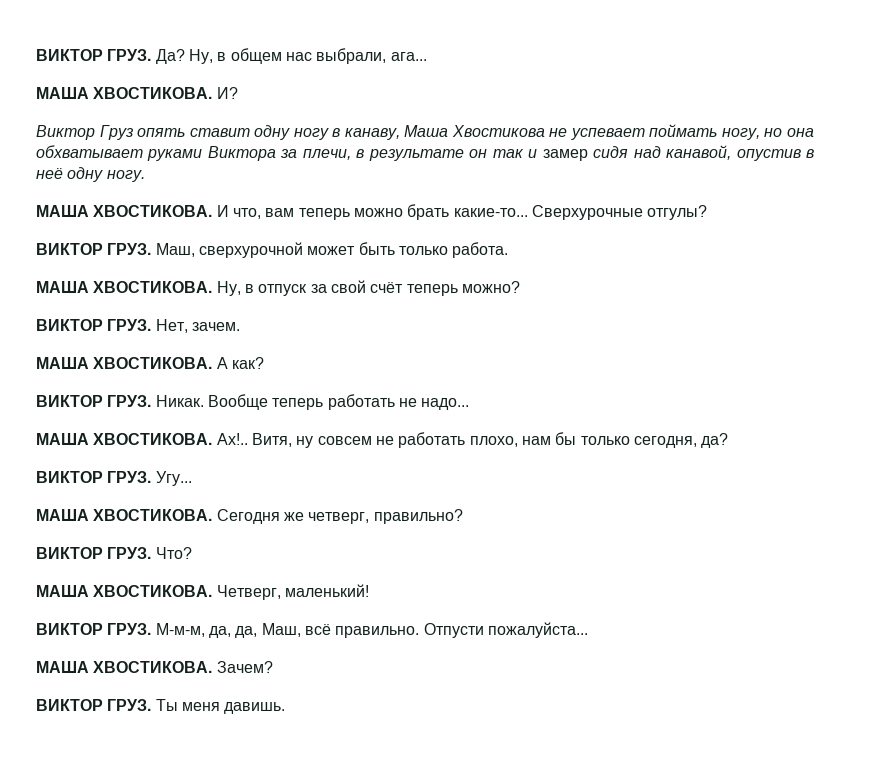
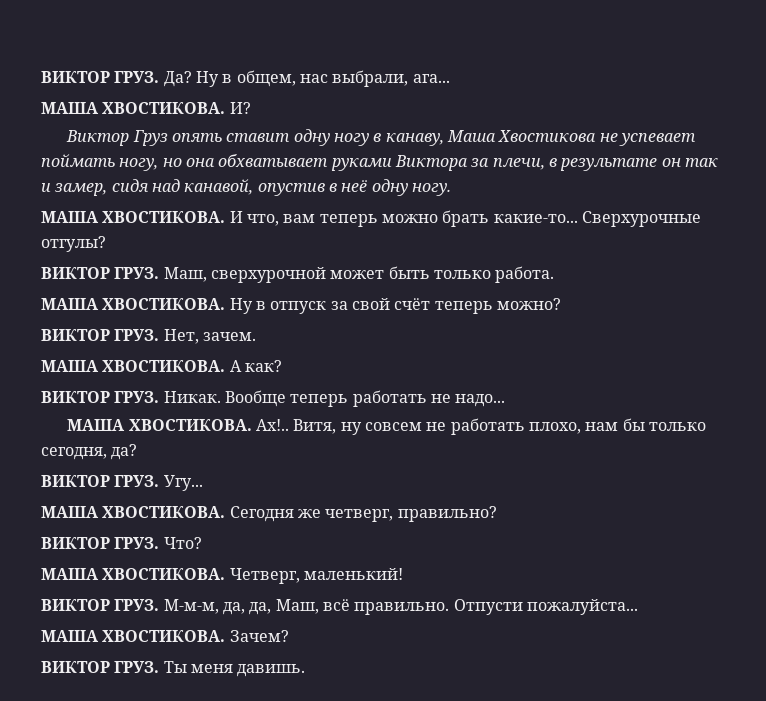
- Ну, в общем нас выбрали, ага...
+ Ну в общем, нас выбрали, ага...
- Виктор Груз опять ставит одну ногу в канаву, Маша Хвостикова не успевает поймать ногу, но она обхватывает руками Виктора за плечи, в результате он так и замер сидя над канавой, опустив в неё одну ногу.
+ Виктор Груз опять ставит одну ногу в канаву, Маша Хвостикова не успевает поймать ногу, но она обхватывает руками Виктора за плечи, в результате он так и замер, сидя над канавой, опустив в неё одну ногу.
- Ну, в отпуск за свой счёт теперь можно?
+ Ну в отпуск за свой счёт теперь можно?

